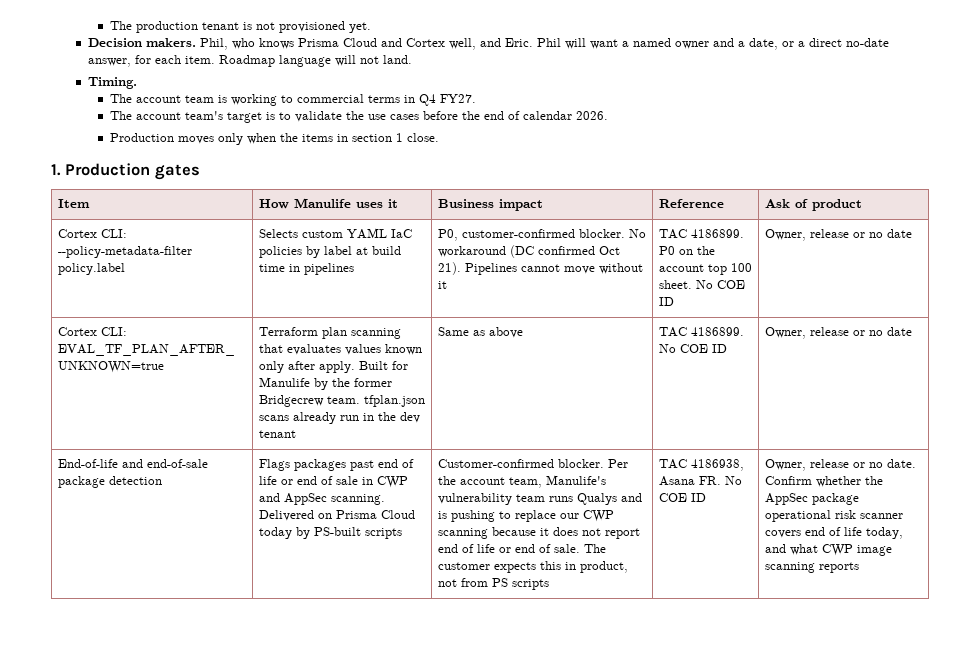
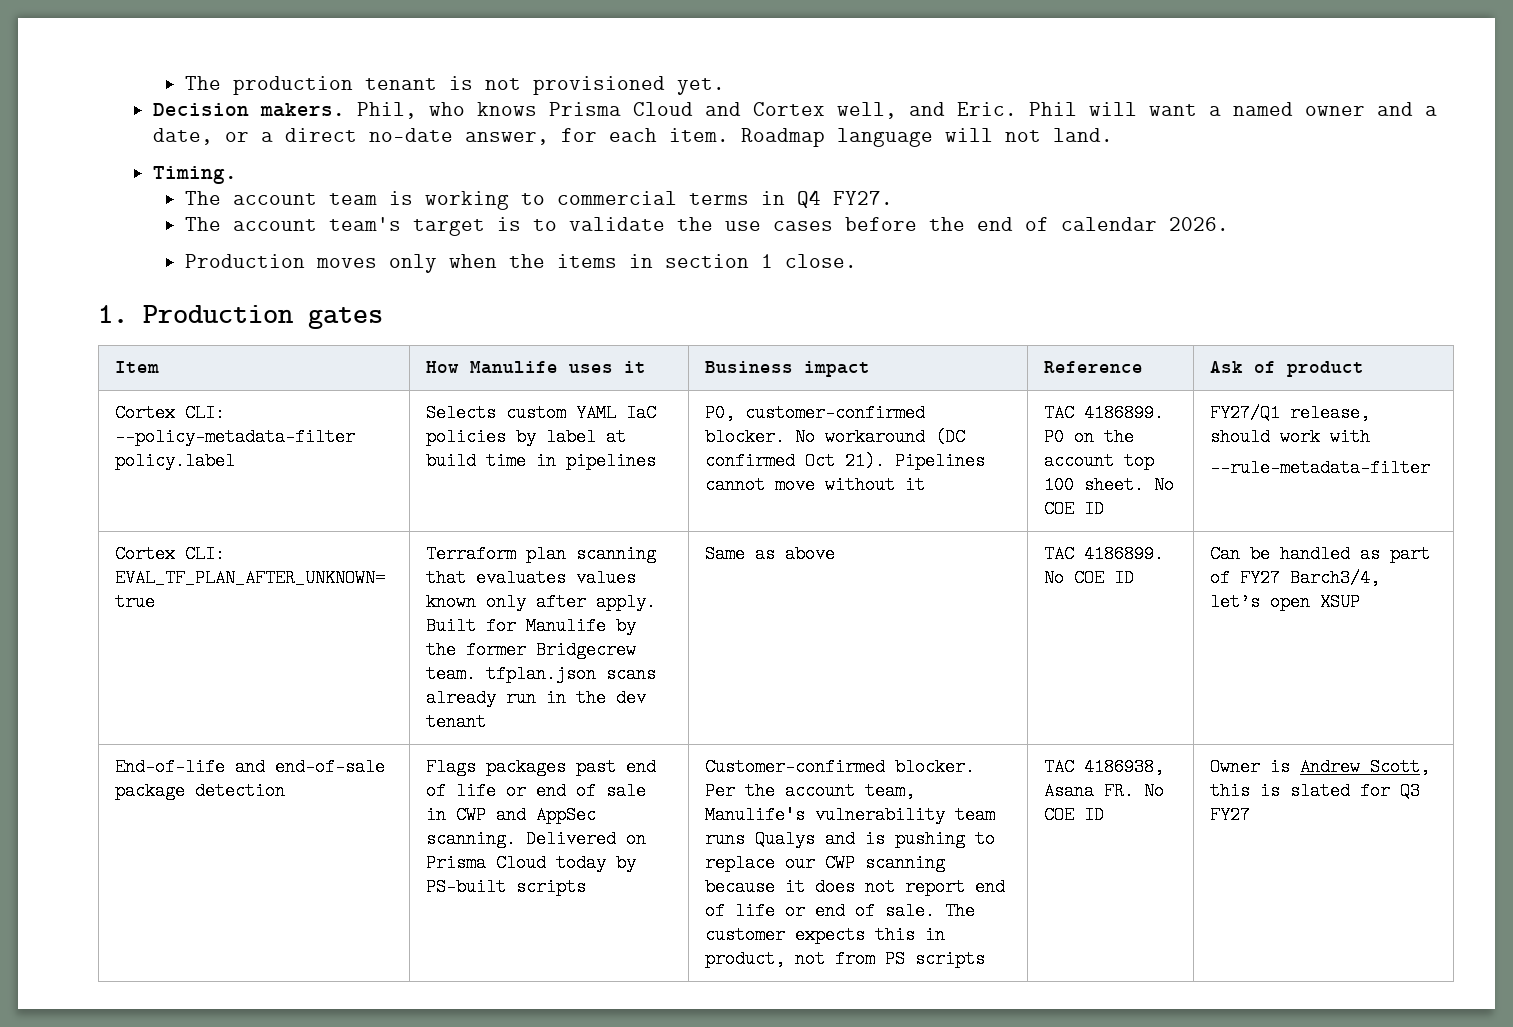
- P0 on the account top 100 sheet. No COE ID | Owner, release or no date
+ P0 on the account top 100 sheet. No COE ID | FY27/Q1 release, should work with
+ --rule-metadata-filter
- TAC 4186899. No COE ID | Owner, release or no date
+ TAC 4186899. No COE ID | Can be handled as part of FY27 Barch3/4, let’s open XSUP
- Owner, release or no date. Confirm whether the AppSec package operational risk scanner covers end of life today, and what CWP image scanning reports
+ Owner is Andrew Scott, this is slated for Q3 FY27

